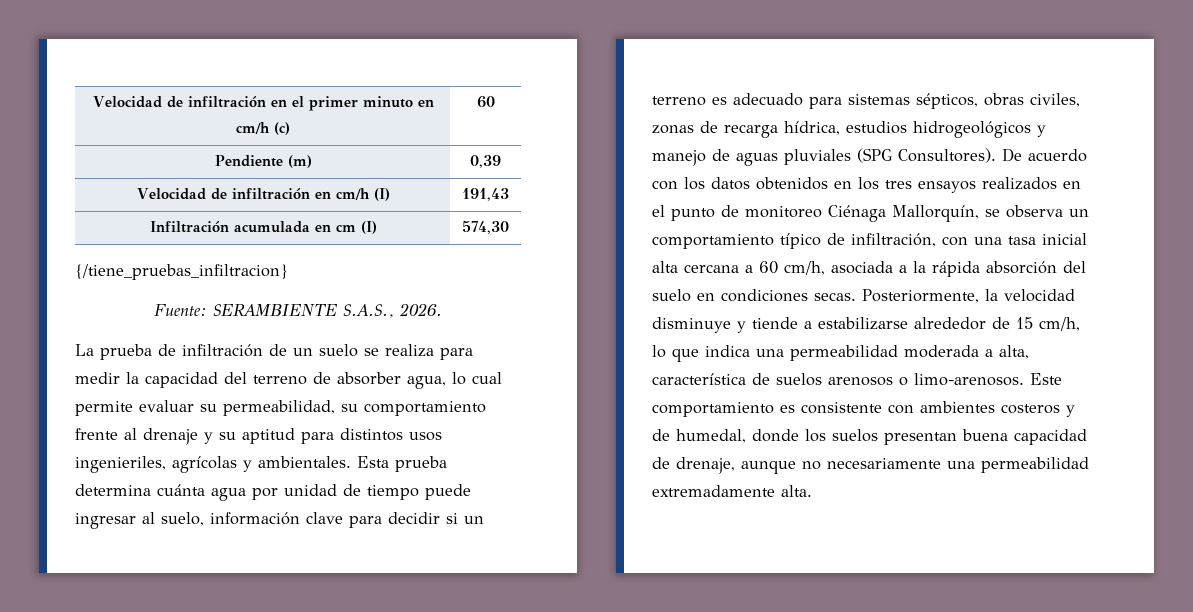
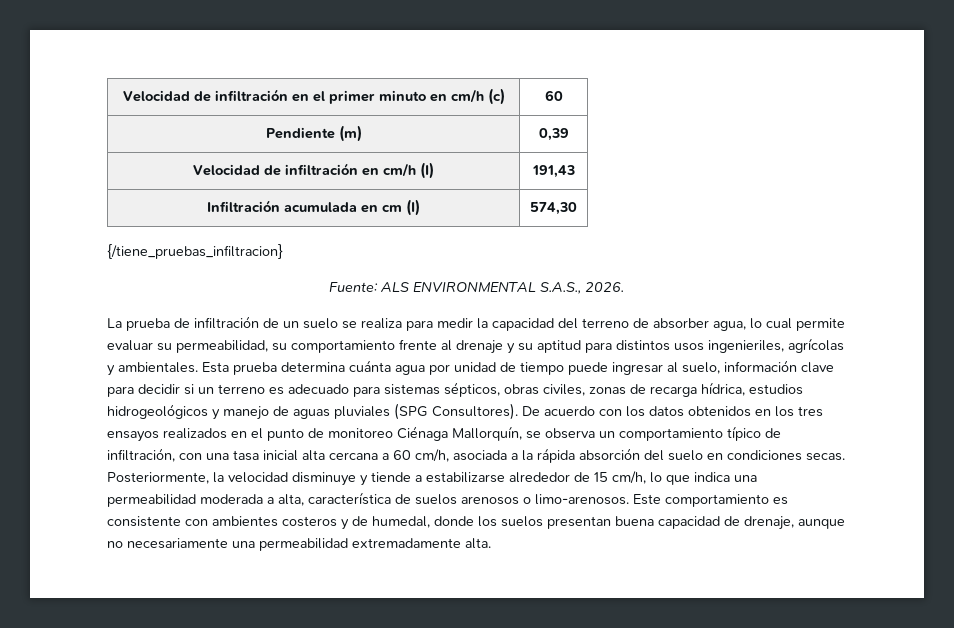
- Fuente: SERAMBIENTE S.A.S., 2026.
+ Fuente: ALS ENVIRONMENTAL S.A.S., 2026.

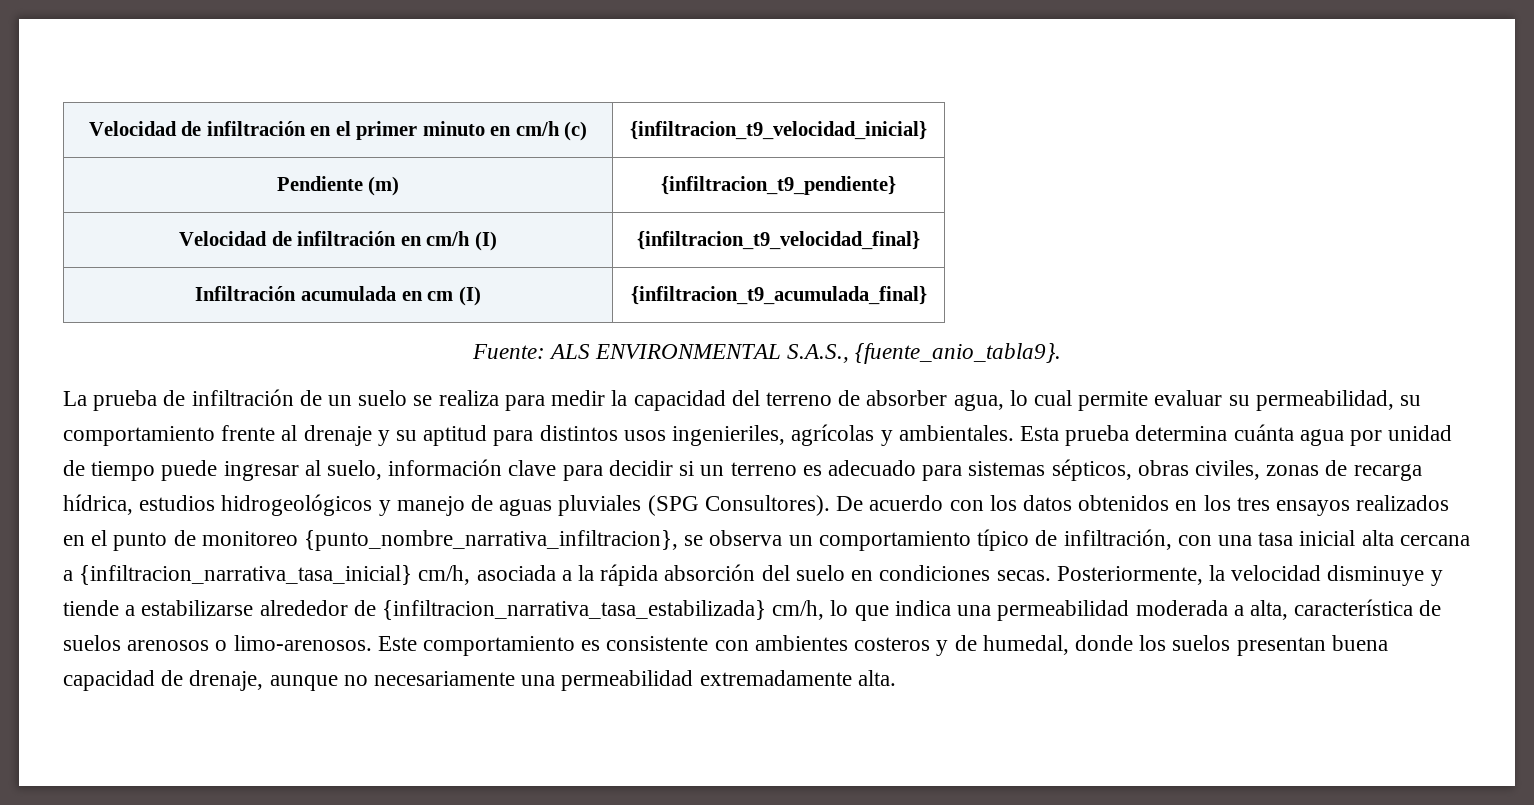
- Velocidad de infiltración en el primer minuto en cm/h (c) | 60
+ Velocidad de infiltración en el primer minuto en cm/h (c) | {infiltracion_t9_velocidad_inicial}
- Pendiente (m) | 0,39
+ Pendiente (m) | {infiltracion_t9_pendiente}
- Velocidad de infiltración en cm/h (I) | 191,43
+ Velocidad de infiltración en cm/h (I) | {infiltracion_t9_velocidad_final}
- Infiltración acumulada en cm (I) | 574,30
- {/tiene_pruebas_infiltracion}
+ Infiltración acumulada en cm (I) | {infiltracion_t9_acumulada_final}
- Fuente: ALS ENVIRONMENTAL S.A.S., 2026.
+ Fuente: ALS ENVIRONMENTAL S.A.S., {fuente_anio_tabla9}.
- De acuerdo con los datos obtenidos en los tres ensayos realizados en el punto de monitoreo Ciénaga Mallorquín, se observa un comportamiento típico de infiltración, con una tasa inicial alta cercana a 60 cm/h, asociada a la rápida absorción del suelo en condiciones secas.
+ De acuerdo con los datos obtenidos en los tres ensayos realizados en el punto de monitoreo {punto_nombre_narrativa_infiltracion}, se observa un comportamiento típico de infiltración, con una tasa inicial alta cercana a {infiltracion_narrativa_tasa_inicial} cm/h, asociada a la rápida absorción del suelo en condiciones secas.
- Posteriormente, la velocidad disminuye y tiende a estabilizarse alrededor de 15 cm/h, lo que indica una permeabilidad moderada a alta, característica de suelos arenosos o limo-arenosos.
+ Posteriormente, la velocidad disminuye y tiende a estabilizarse alrededor de {infiltracion_narrativa_tasa_estabilizada} cm/h, lo que indica una permeabilidad moderada a alta, característica de suelos arenosos o limo-arenosos.

